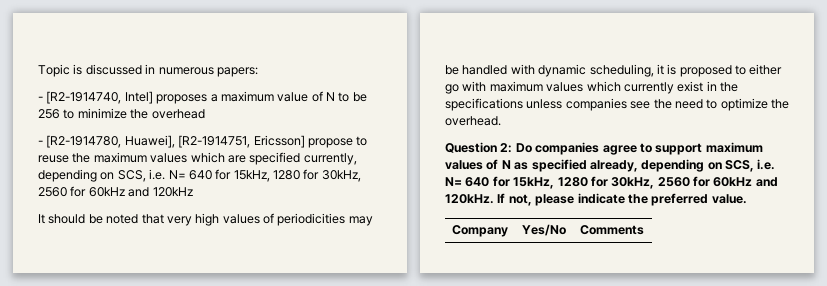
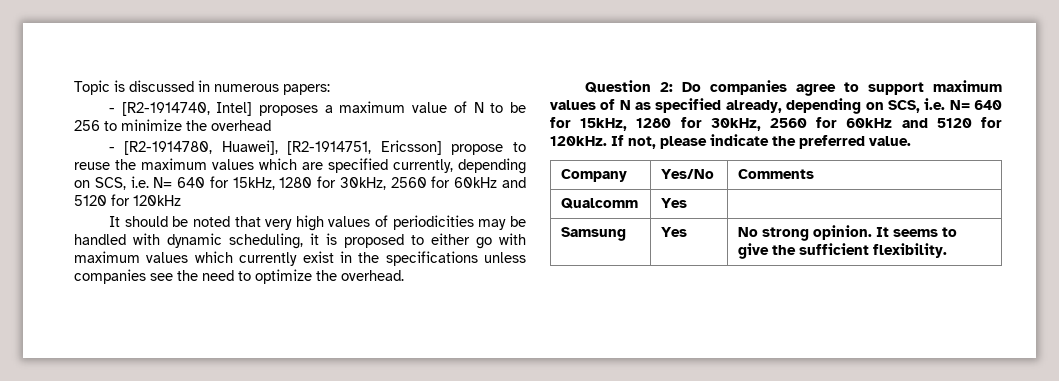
- - [R2-1914780, Huawei], [R2-1914751, Ericsson] propose to reuse the maximum values which are specified currently, depending on SCS, i.e. N= 640 for 15kHz, 1280 for 30kHz, 2560 for 60kHz and 120kHz
+ - [R2-1914780, Huawei], [R2-1914751, Ericsson] propose to reuse the maximum values which are specified currently, depending on SCS, i.e. N= 640 for 15kHz, 1280 for 30kHz, 2560 for 60kHz and 5120 for 120kHz
- Question 2: Do companies agree to support maximum values of N as specified already, depending on SCS, i.e. N= 640 for 15kHz, 1280 for 30kHz, 2560 for 60kHz and 120kHz.
+ Question 2: Do companies agree to support maximum values of N as specified already, depending on SCS, i.e. N= 640 for 15kHz, 1280 for 30kHz, 2560 for 60kHz and 5120 for 120kHz.
+ Qualcomm | Yes |
+ Samsung | Yes | No strong opinion. It seems to give the sufficient flexibility.

